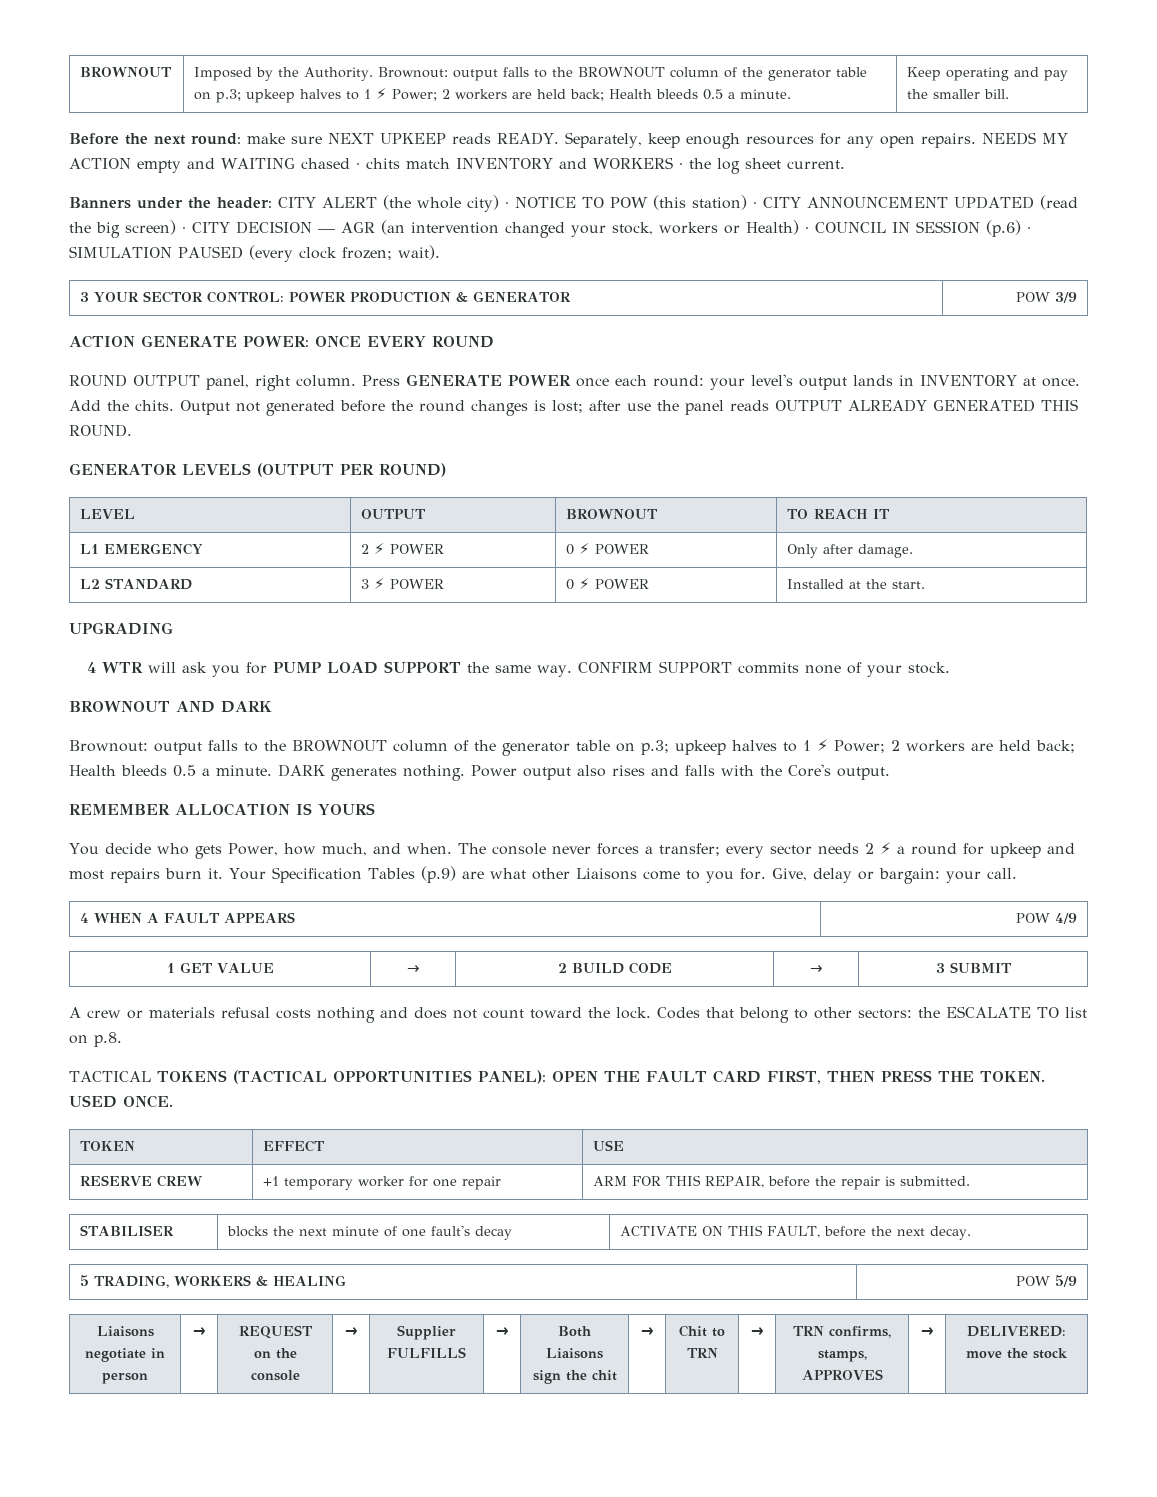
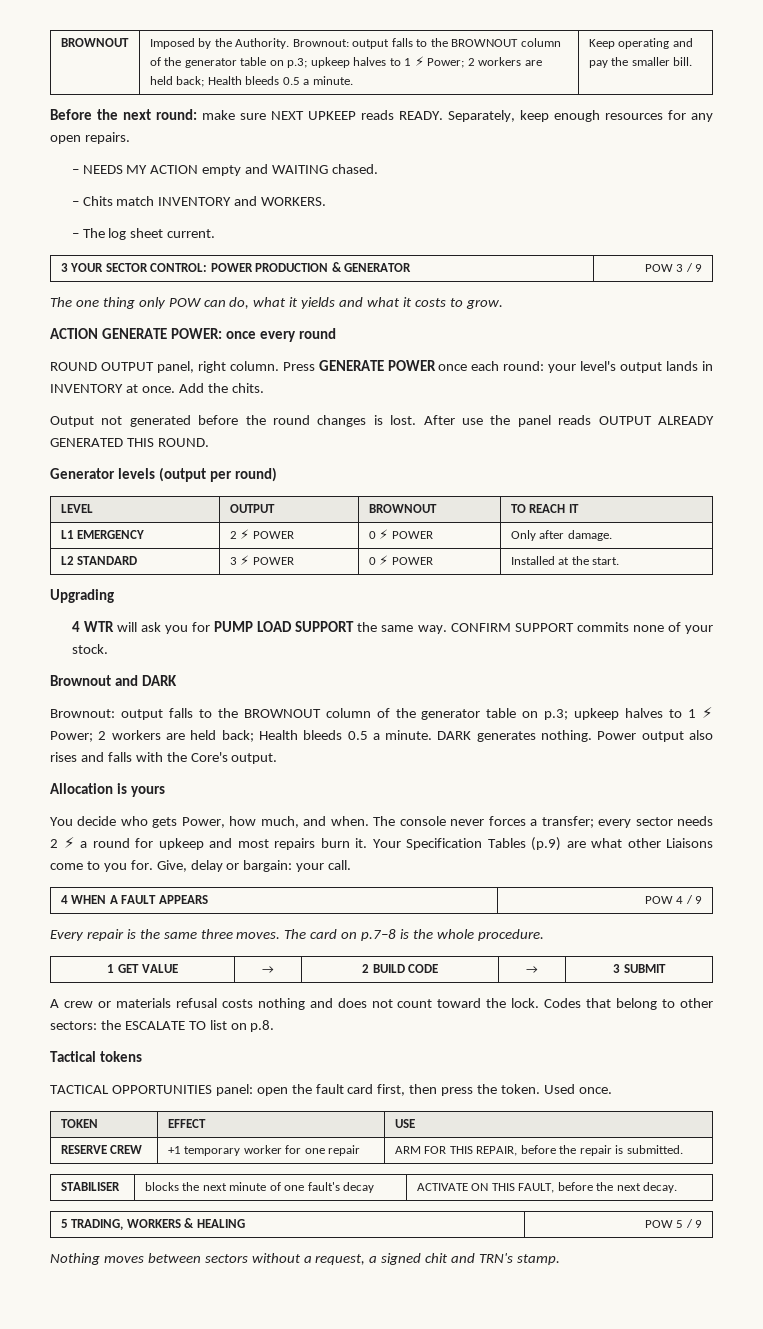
- Separately, keep enough resources for any open repairs. NEEDS MY ACTION empty and WAITING chased · chits match INVENTORY and WORKERS · the log sheet current.
- Banners under the header: CITY ALERT (the whole city) · NOTICE TO POW (this station) · CITY ANNOUNCEMENT UPDATED (read the big screen) · CITY DECISION — AGR (an intervention changed your stock, workers or Health) · COUNCIL IN SESSION (p.6) · SIMULATION PAUSED (every clock frozen; wait).
+ Separately, keep enough resources for any open repairs.
+ – NEEDS MY ACTION empty and WAITING chased.
+ – Chits match INVENTORY and WORKERS.
+ – The log sheet current.
- 3 YOUR SECTOR CONTROL: POWER PRODUCTION & GENERATOR | POW 3/9
+ 3 YOUR SECTOR CONTROL: POWER PRODUCTION & GENERATOR | POW 3 / 9
+ The one thing only POW can do, what it yields and what it costs to grow.
- ACTION GENERATE POWER: ONCE EVERY ROUND
+ ACTION GENERATE POWER: once every round
- Add the chits. Output not generated before the round changes is lost; after use the panel reads OUTPUT ALREADY GENERATED THIS ROUND.
+ Add the chits.
+ Output not generated before the round changes is lost. After use the panel reads OUTPUT ALREADY GENERATED THIS ROUND.
- GENERATOR LEVELS (OUTPUT PER ROUND)
+ Generator levels (output per round)
- UPGRADING
+ Upgrading
- BROWNOUT AND DARK
+ Brownout and DARK
- REMEMBER ALLOCATION IS YOURS
+ Allocation is yours
- 4 WHEN A FAULT APPEARS | POW 4/9
+ 4 WHEN A FAULT APPEARS | POW 4 / 9
+ Every repair is the same three moves. The card on p.7–8 is the whole procedure.
+ Tactical tokens
- TACTICAL TOKENS (TACTICAL OPPORTUNITIES PANEL): OPEN THE FAULT CARD FIRST, THEN PRESS THE TOKEN. USED ONCE.
+ TACTICAL OPPORTUNITIES panel: open the fault card first, then press the token. Used once.
- 5 TRADING, WORKERS & HEALING | POW 5/9
- Liaisons negotiate in person | → | REQUEST on the console | → | Supplier FULFILLS | → | Both Liaisons sign the chit | → | Chit to TRN | → | TRN confirms, stamps, APPROVES | → | DELIVERED: move the stock
+ 5 TRADING, WORKERS & HEALING | POW 5 / 9
+ Nothing moves between sectors without a request, a signed chit and TRN's stamp.

